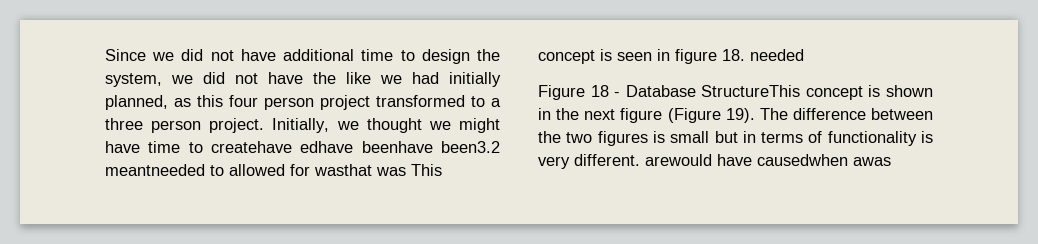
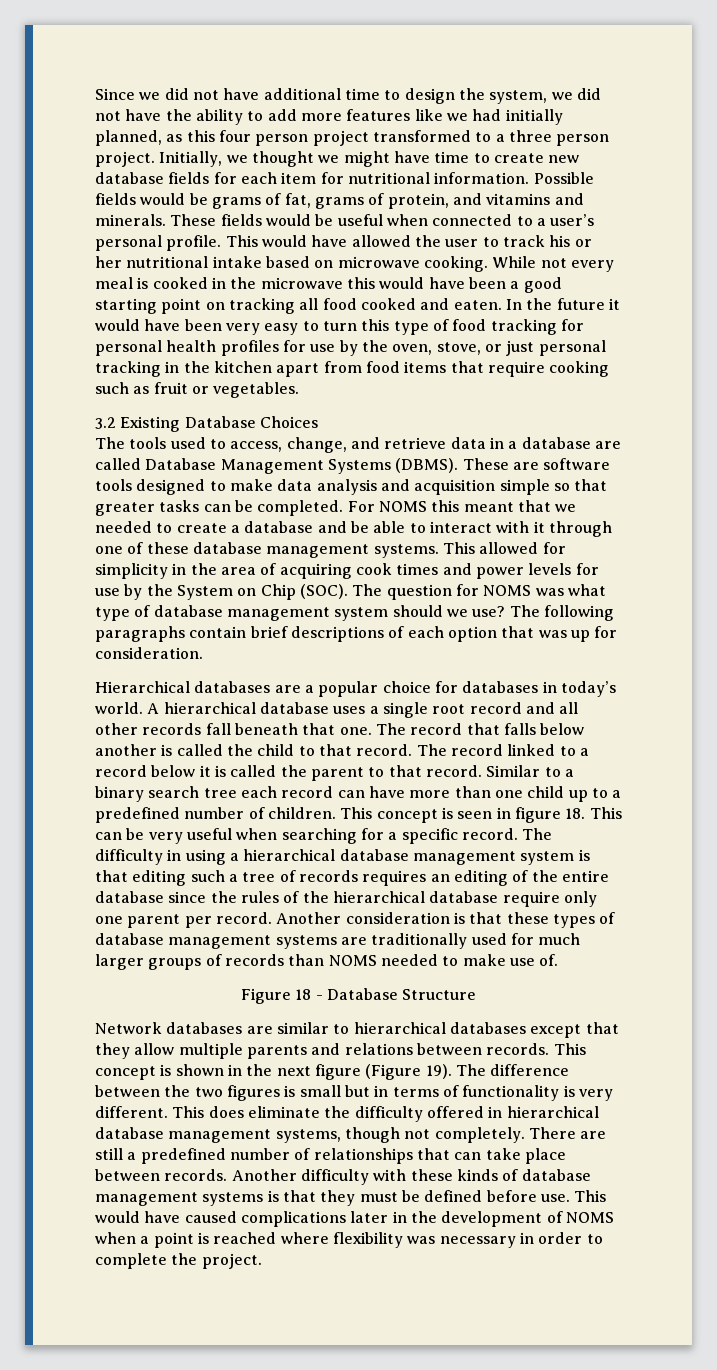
- Since we did not have additional time to design the system, we did not have the like we had initially planned, as this four person project transformed to a three person project.
+ Since we did not have additional time to design the system, we did not have the ability to add more features like we had initially planned, as this four person project transformed to a three person project.
- Initially, we thought we might have time to createhave edhave beenhave been3.2 meantneeded to allowed for wasthat was This concept is seen in figure 18. needed
- Figure 18 - Database StructureThis concept is shown in the next figure (Figure 19).
+ Initially, we thought we might have time to create new database fields for each item for nutritional information. Possible fields would be grams of fat, grams of protein, and vitamins and minerals. These fields would be useful when connected to a user’s personal profile. This would have allowed the user to track his or her nutritional intake based on microwave cooking. While not every meal is cooked in the microwave this would have been a good starting point on tracking all food cooked and eaten. In the future it would have been very easy to turn this type of food tracking for personal health profiles for use by the oven, stove, or just personal tracking in the kitchen apart from food items that require cooking such as fruit or vegetables.
+ 3.2 Existing Database Choices
+ The tools used to access, change, and retrieve data in a database are called Database Management Systems (DBMS). These are software tools designed to make data analysis and acquisition simple so that greater tasks can be completed. For NOMS this meant that we needed to create a database and be able to interact with it through one of these database management systems. This allowed for simplicity in the area of acquiring cook times and power levels for use by the System on Chip (SOC). The question for NOMS was what type of database management system should we use? The following paragraphs contain brief descriptions of each option that was up for consideration.
+ Hierarchical databases are a popular choice for databases in today’s world. A hierarchical database uses a single root record and all other records fall beneath that one. The record that falls below another is called the child to that record. The record linked to a record below it is called the parent to that record. Similar to a binary search tree each record can have more than one child up to a predefined number of children. This concept is seen in figure 18. This can be very useful when searching for a specific record. The difficulty in using a hierarchical database management system is that editing such a tree of records requires an editing of the entire database since the rules of the hierarchical database require only one parent per record. Another consideration is that these types of database management systems are traditionally used for much larger groups of records than NOMS needed to make use of.
+ Figure 18 - Database Structure
+ Network databases are similar to hierarchical databases except that they allow multiple parents and relations between records. This concept is shown in the next figure (Figure 19).
- The difference between the two figures is small but in terms of functionality is very different. arewould have causedwhen awas
+ The difference between the two figures is small but in terms of functionality is very different. This does eliminate the difficulty offered in hierarchical database management systems, though not completely. There are still a predefined number of relationships that can take place between records. Another difficulty with these kinds of database management systems is that they must be defined before use. This would have caused complications later in the development of NOMS when a point is reached where flexibility was necessary in order to complete the project.

